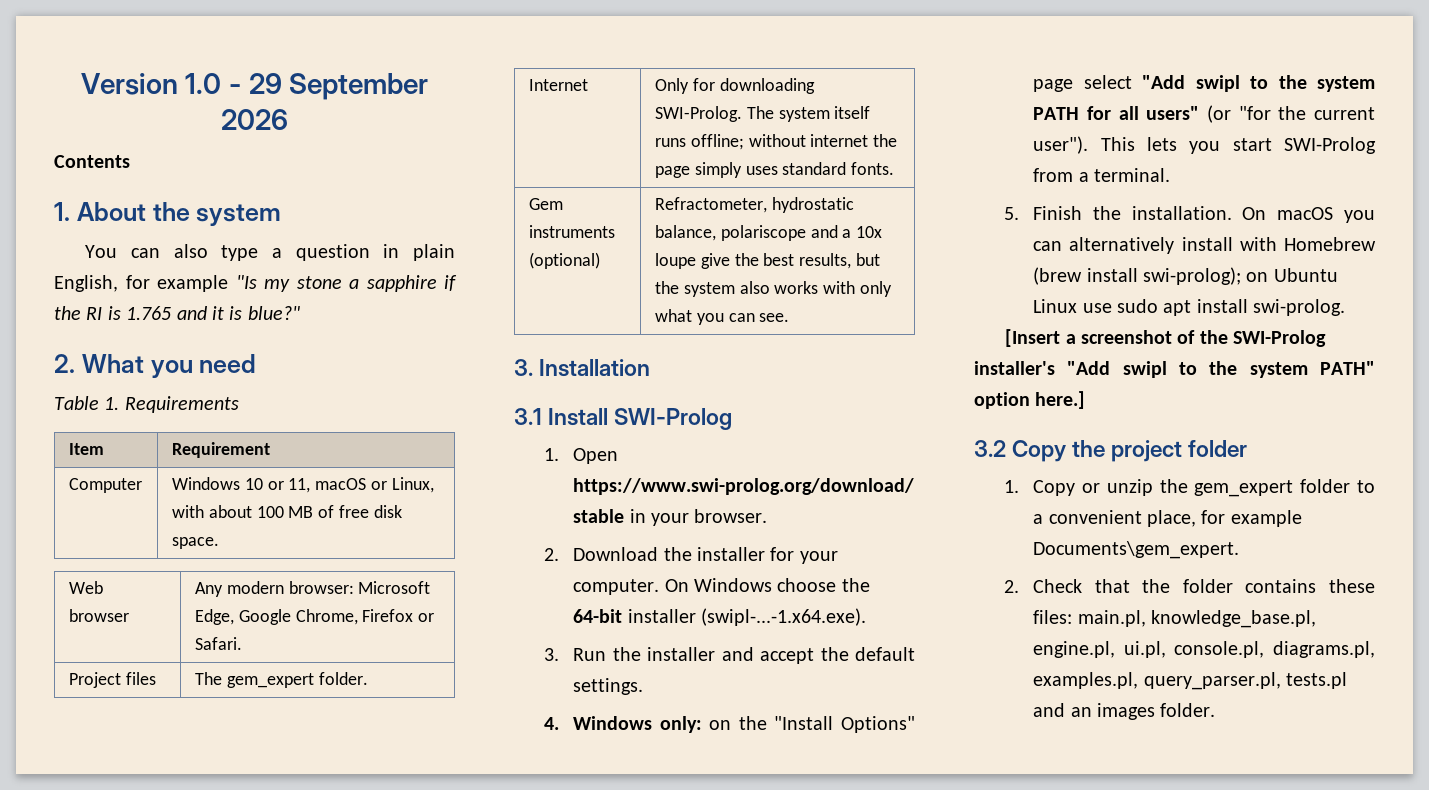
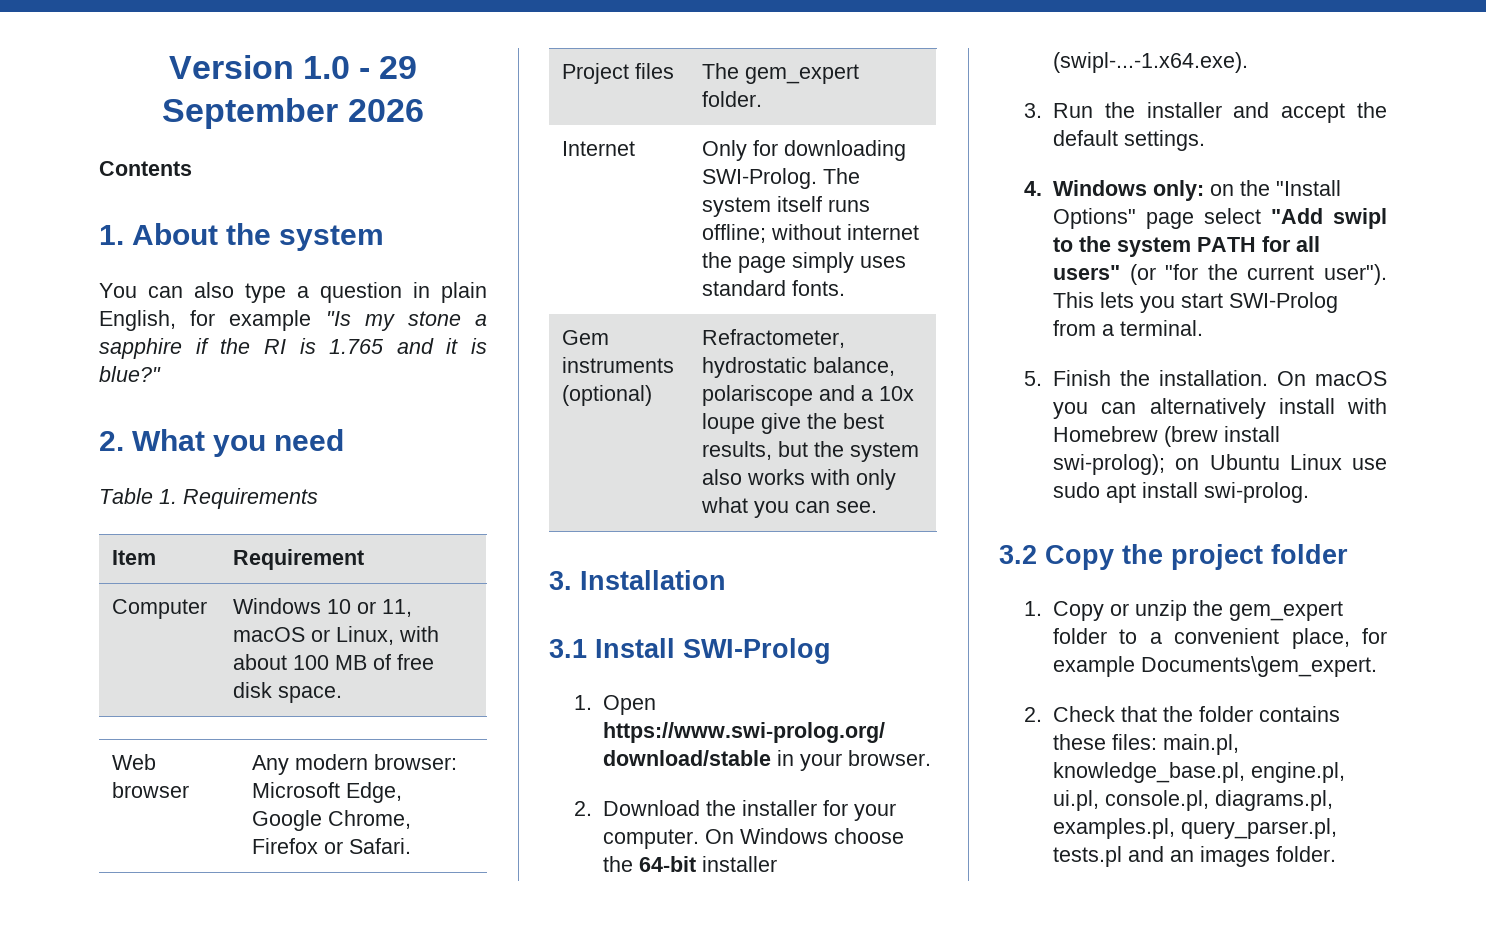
- [Insert a screenshot of the SWI-Prolog installer's "Add swipl to the system PATH" option here.]

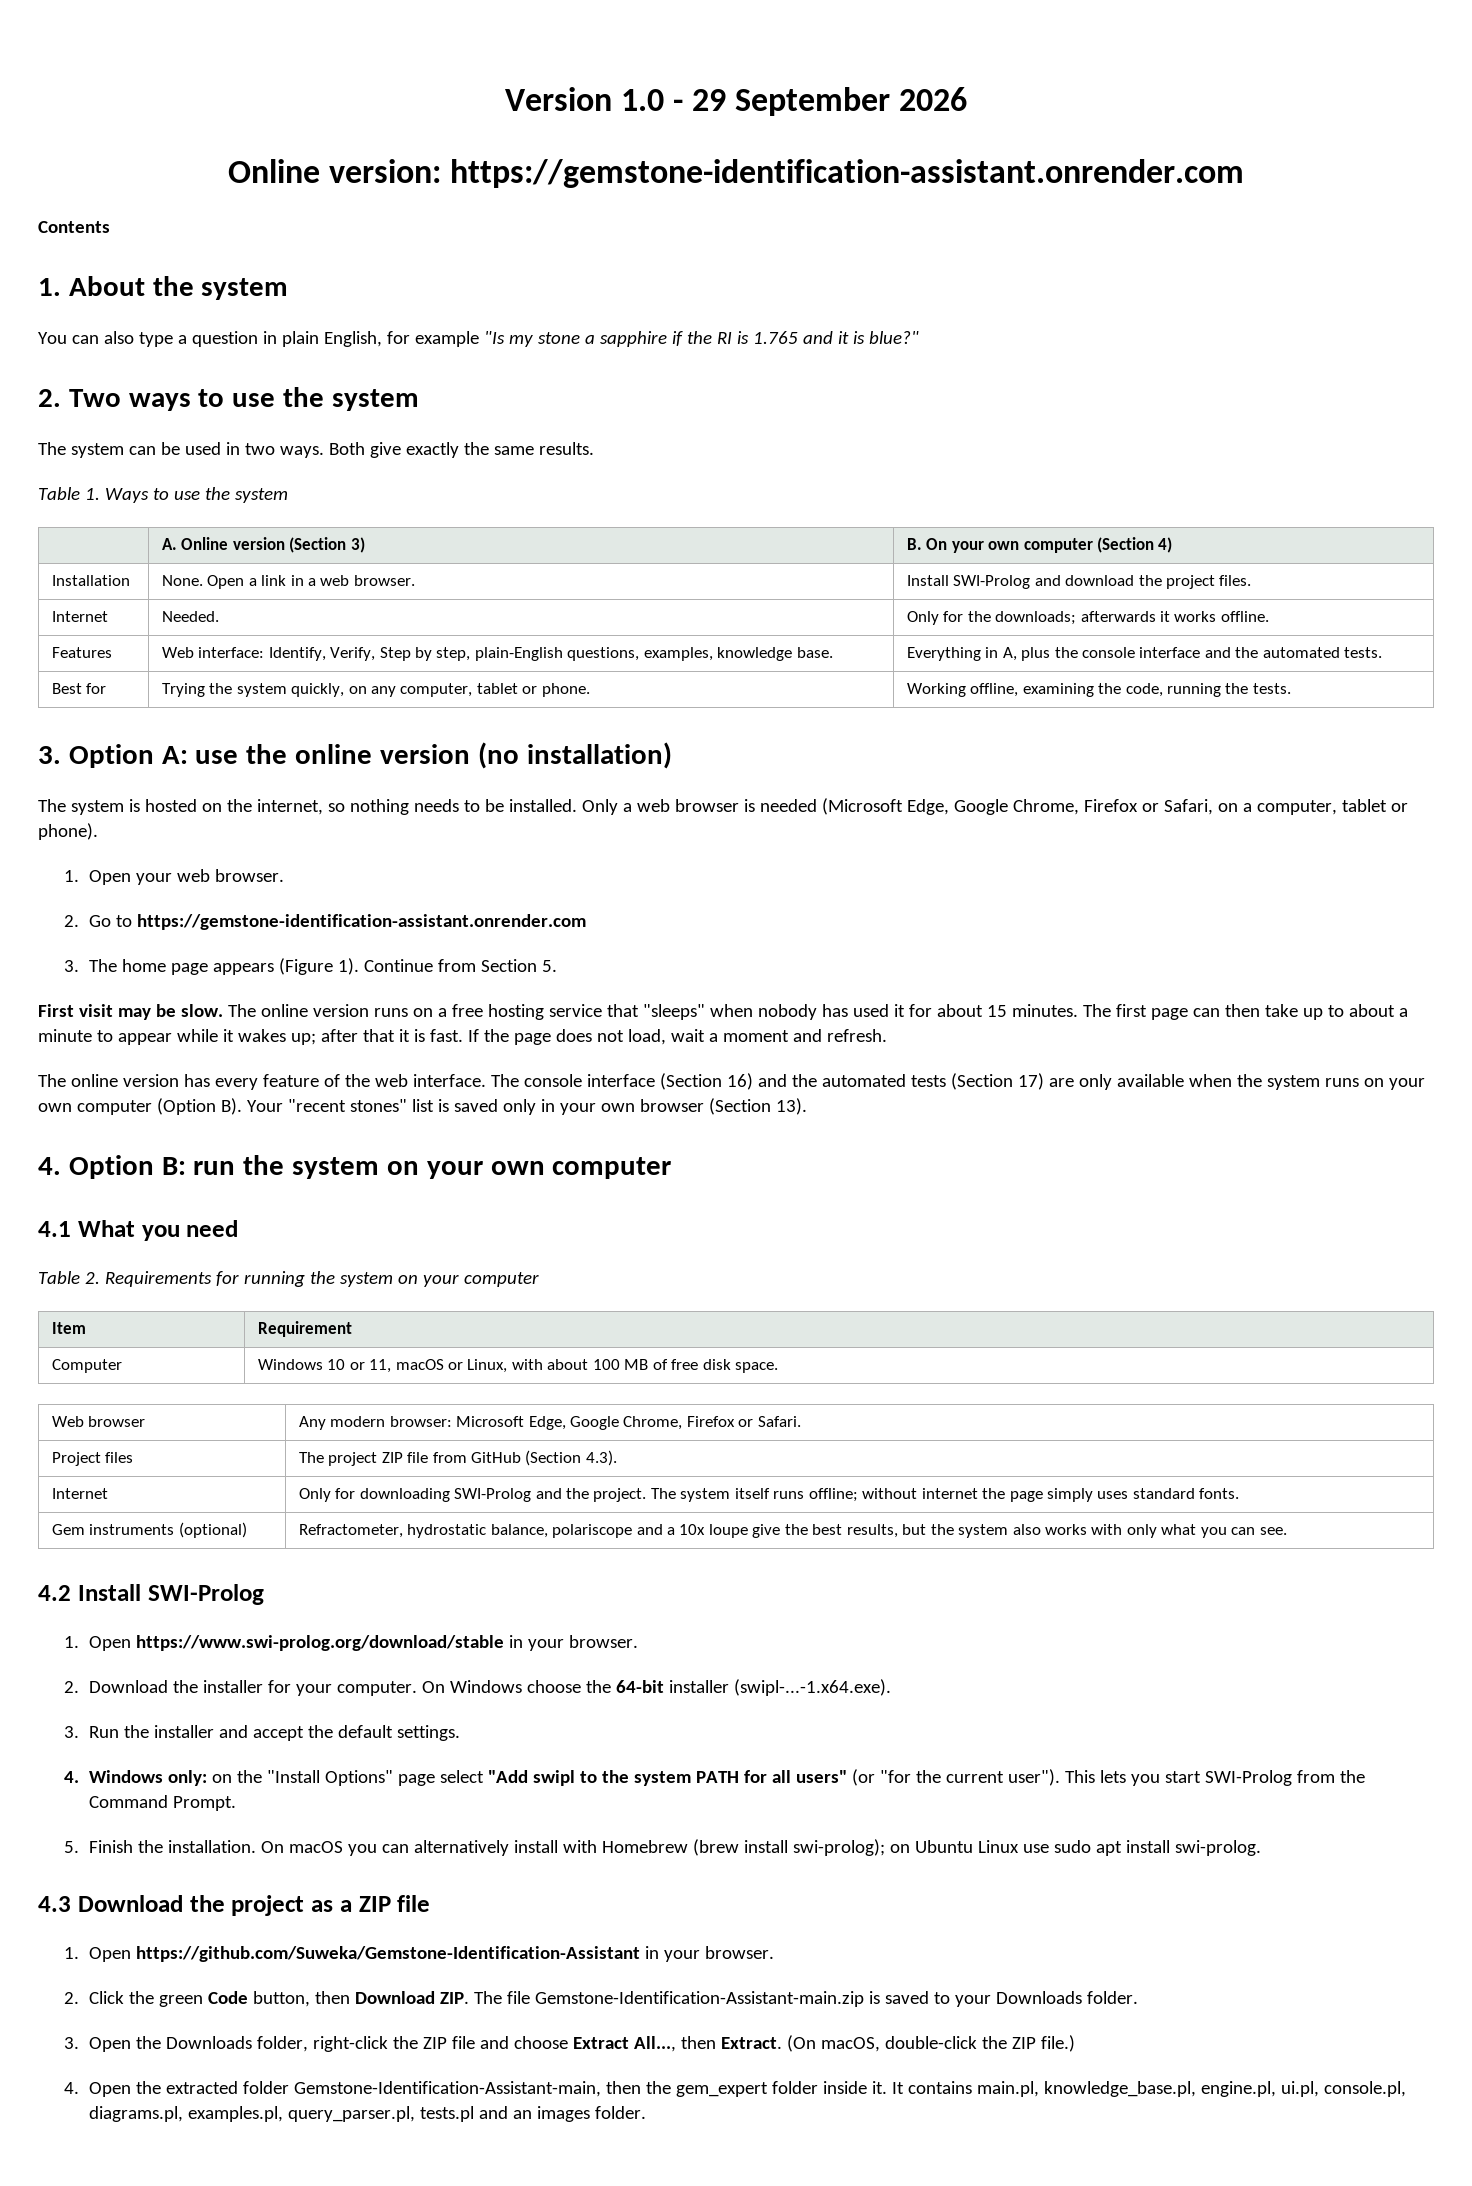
+ Online version: https://gemstone-identification-assistant.onrender.com
- 2. What you need
+ 2. Two ways to use the system
+ The system can be used in two ways. Both give exactly the same results.
+ Table 1. Ways to use the system
+ | A. Online version (Section 3) | B. On your own computer (Section 4)
+ Installation | None. Open a link in a web browser. | Install SWI-Prolog and download the project files.
+ Internet | Needed. | Only for the downloads; afterwards it works offline.
+ Features | Web interface: Identify, Verify, Step by step, plain-English questions, examples, knowledge base. | Everything in A, plus the console interface and the automated tests.
+ Best for | Trying the system quickly, on any computer, tablet or phone. | Working offline, examining the code, running the tests.
+ 3. Option A: use the online version (no installation)
+ The system is hosted on the internet, so nothing needs to be installed. Only a web browser is needed (Microsoft Edge, Google Chrome, Firefox or Safari, on a computer, tablet or phone).
+ 1. Open your web browser.
+ 2. Go to https://gemstone-identification-assistant.onrender.com
+ 3. The home page appears (Figure 1). Continue from Section 5.
+ First visit may be slow. The online version runs on a free hosting service that "sleeps" when nobody has used it for about 15 minutes. The first page can then take up to about a minute to appear while it wakes up; after that it is fast. If the page does not load, wait a moment and refresh.
+ The online version has every feature of the web interface. The console interface (Section 16) and the automated tests (Section 17) are only available when the system runs on your own computer (Option B). Your "recent stones" list is saved only in your own browser (Section 13).
+ 4. Option B: run the system on your own computer
+ 4.1 What you need
- Table 1. Requirements
+ Table 2. Requirements for running the system on your computer
- Project files | The gem_expert folder.
+ Project files | The project ZIP file from GitHub (Section 4.3).
- Internet | Only for downloading SWI-Prolog. The system itself runs offline; without internet the page simply uses standard fonts.
+ Internet | Only for downloading SWI-Prolog and the project. The system itself runs offline; without internet the page simply uses standard fonts.
- 3. Installation
- 3.1 Install SWI-Prolog
+ 4.2 Install SWI-Prolog
- This lets you start SWI-Prolog from a terminal.
+ This lets you start SWI-Prolog from the Command Prompt.
- 3.2 Copy the project folder
- 1. Copy or unzip the gem_expert folder to a convenient place, for example Documents\gem_expert.
- 2. Check that the folder contains these files: main.pl, knowledge_base.pl, engine.pl, ui.pl, console.pl, diagrams.pl, examples.pl, query_parser.pl, tests.pl and an images folder.
+ 4.3 Download the project as a ZIP file
+ 1. Open https://github.com/Suweka/Gemstone-Identification-Assistant in your browser.
+ 2. Click the green Code button, then Download ZIP. The file Gemstone-Identification-Assistant-main.zip is saved to your Downloads folder.
+ 3. Open the Downloads folder, right-click the ZIP file and choose Extract All..., then Extract. (On macOS, double-click the ZIP file.)
+ 4. Open the extracted folder Gemstone-Identification-Assistant-main, then the gem_expert folder inside it. It contains main.pl, knowledge_base.pl, engine.pl, ui.pl, console.pl, diagrams.pl, examples.pl, query_parser.pl, tests.pl and an images folder.

